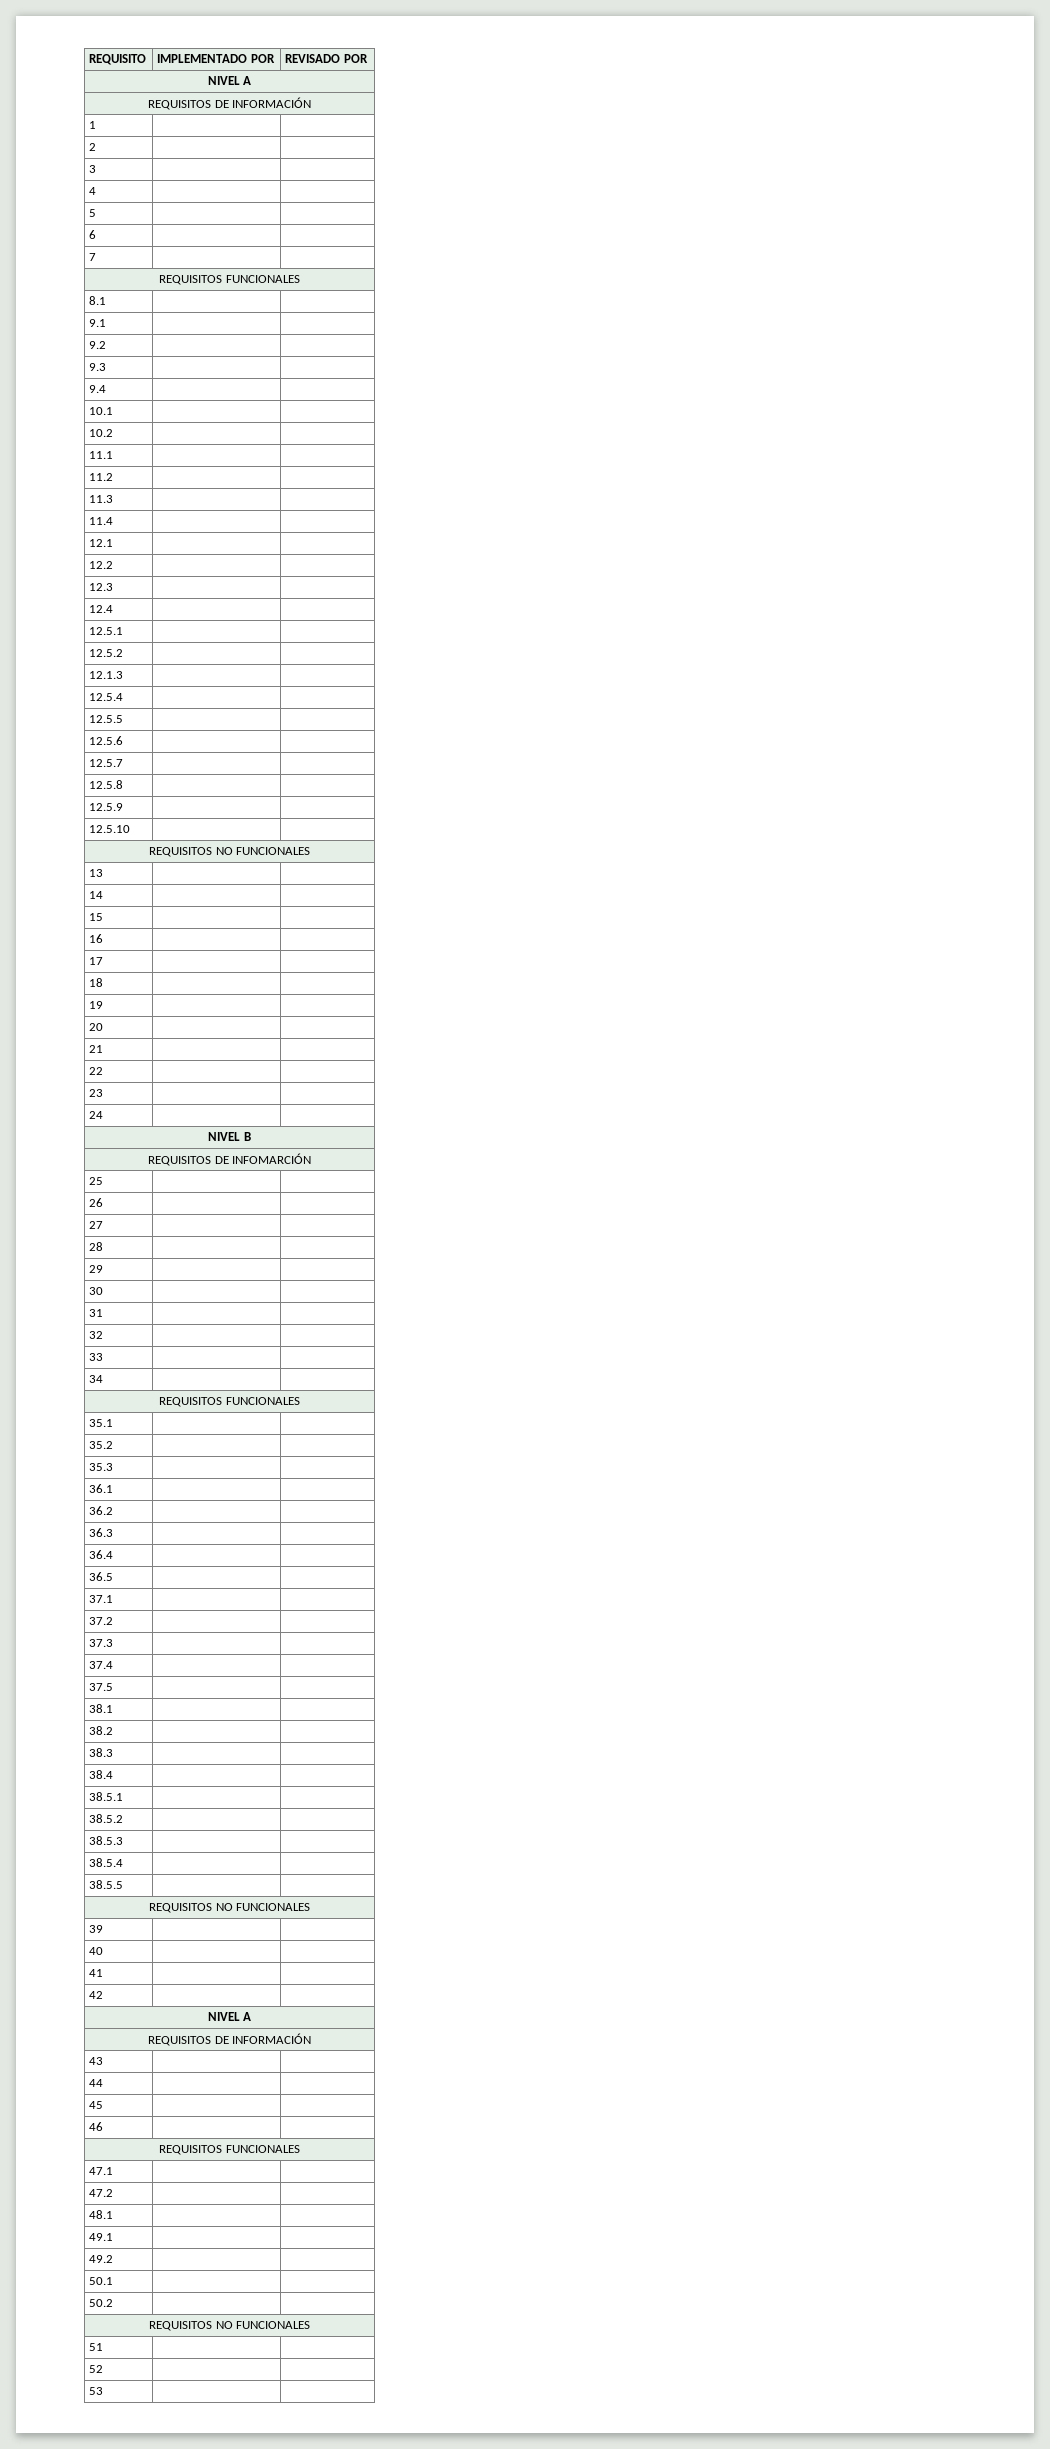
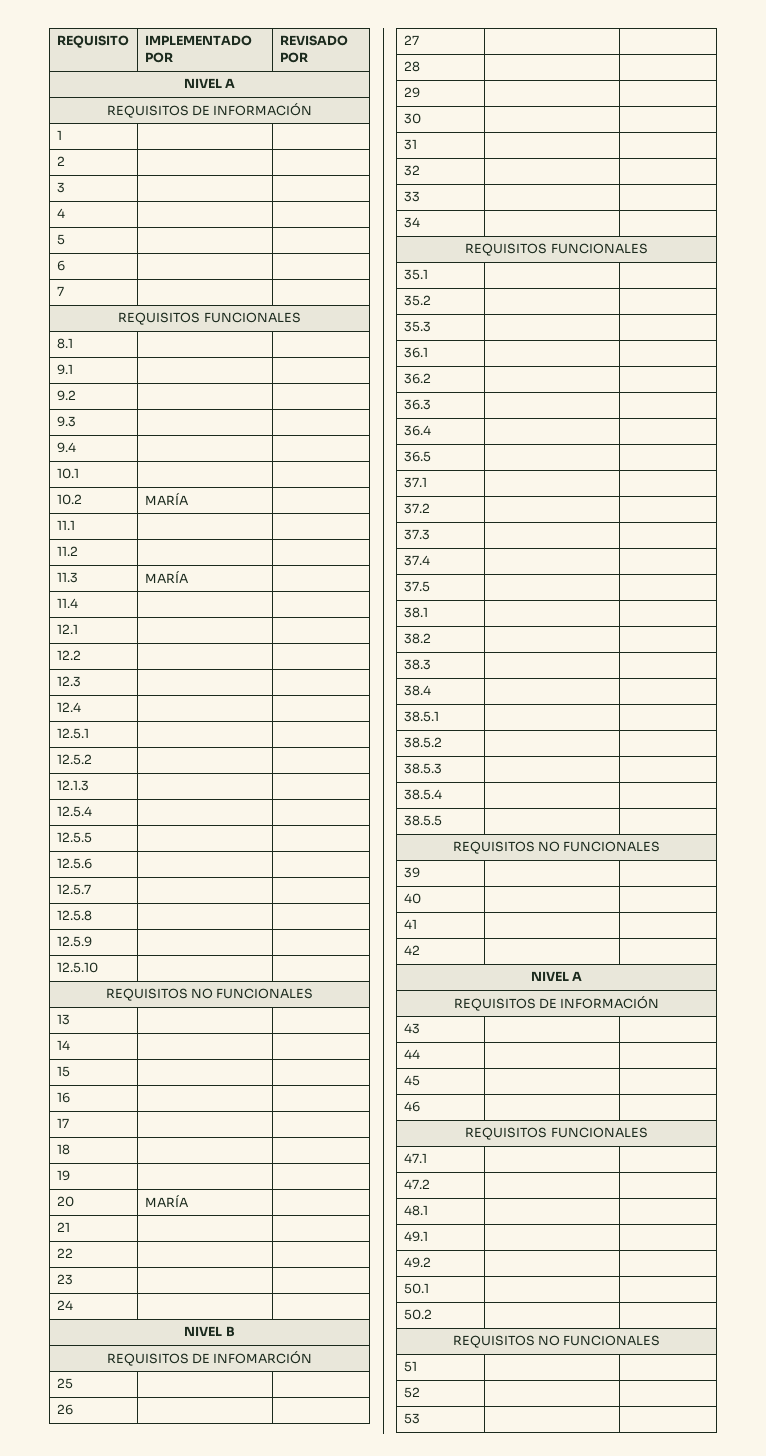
- 10.2 | |
+ 10.2 | MARÍA |
- 11.3 | |
+ 11.3 | MARÍA |
- 20 | |
+ 20 | MARÍA |

